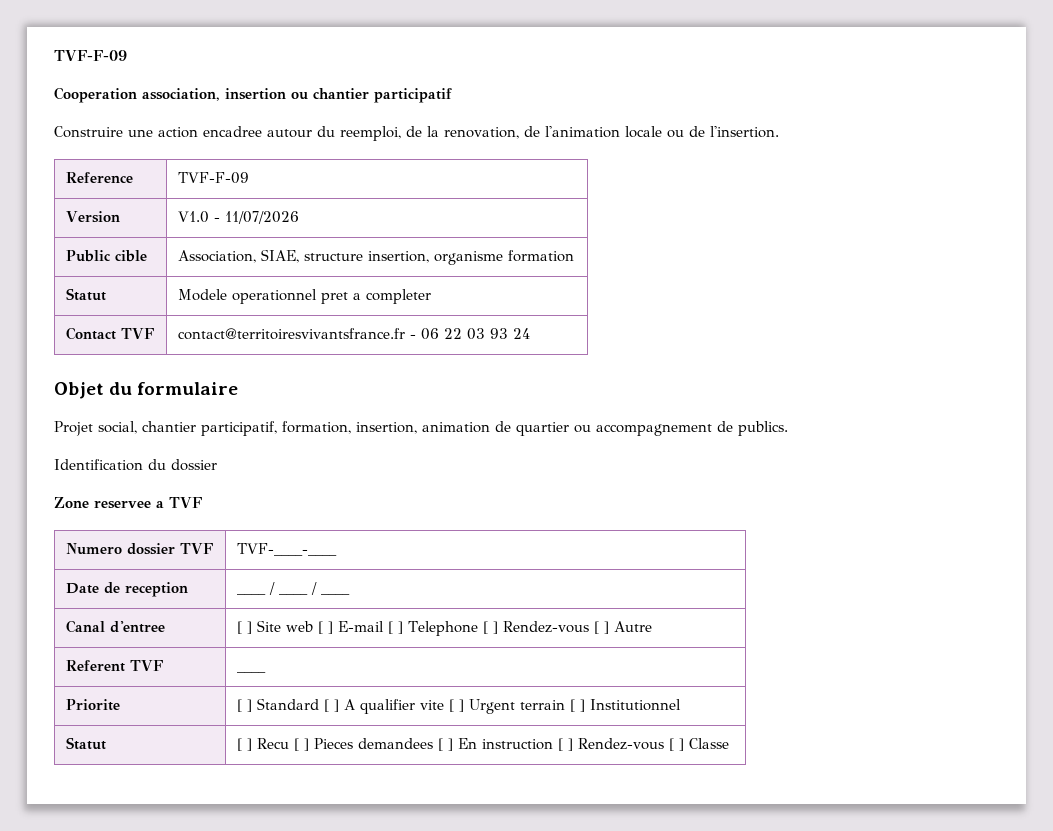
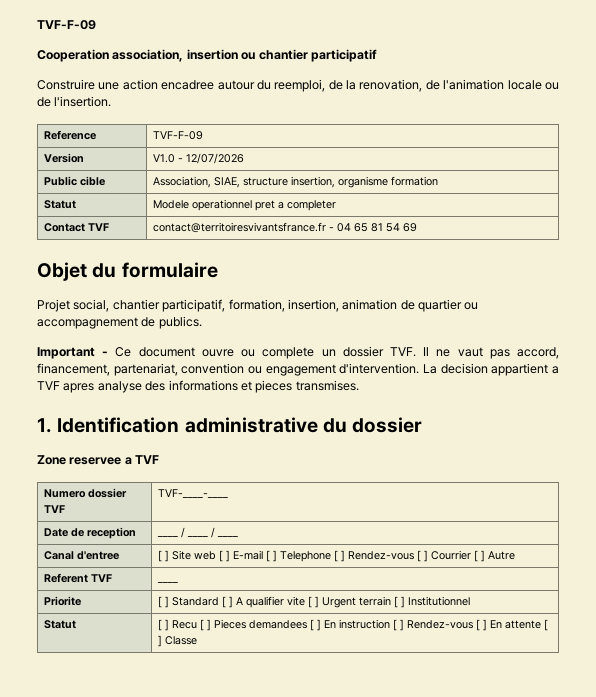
- Version | V1.0 - 11/07/2026
+ Version | V1.0 - 12/07/2026
- Contact TVF | contact@territoiresvivantsfrance.fr - 06 22 03 93 24
+ Contact TVF | contact@territoiresvivantsfrance.fr - 04 65 81 54 69
- Identification du dossier
+ Important - Ce document ouvre ou complete un dossier TVF. Il ne vaut pas accord, financement, partenariat, convention ou engagement d'intervention. La decision appartient a TVF apres analyse des informations et pieces transmises.
+ 1. Identification administrative du dossier
- Canal d'entree | [ ] Site web [ ] E-mail [ ] Telephone [ ] Rendez-vous [ ] Autre
+ Canal d'entree | [ ] Site web [ ] E-mail [ ] Telephone [ ] Rendez-vous [ ] Courrier [ ] Autre
- Statut | [ ] Recu [ ] Pieces demandees [ ] En instruction [ ] Rendez-vous [ ] Classe
+ Statut | [ ] Recu [ ] Pieces demandees [ ] En instruction [ ] Rendez-vous [ ] En attente [ ] Classe

